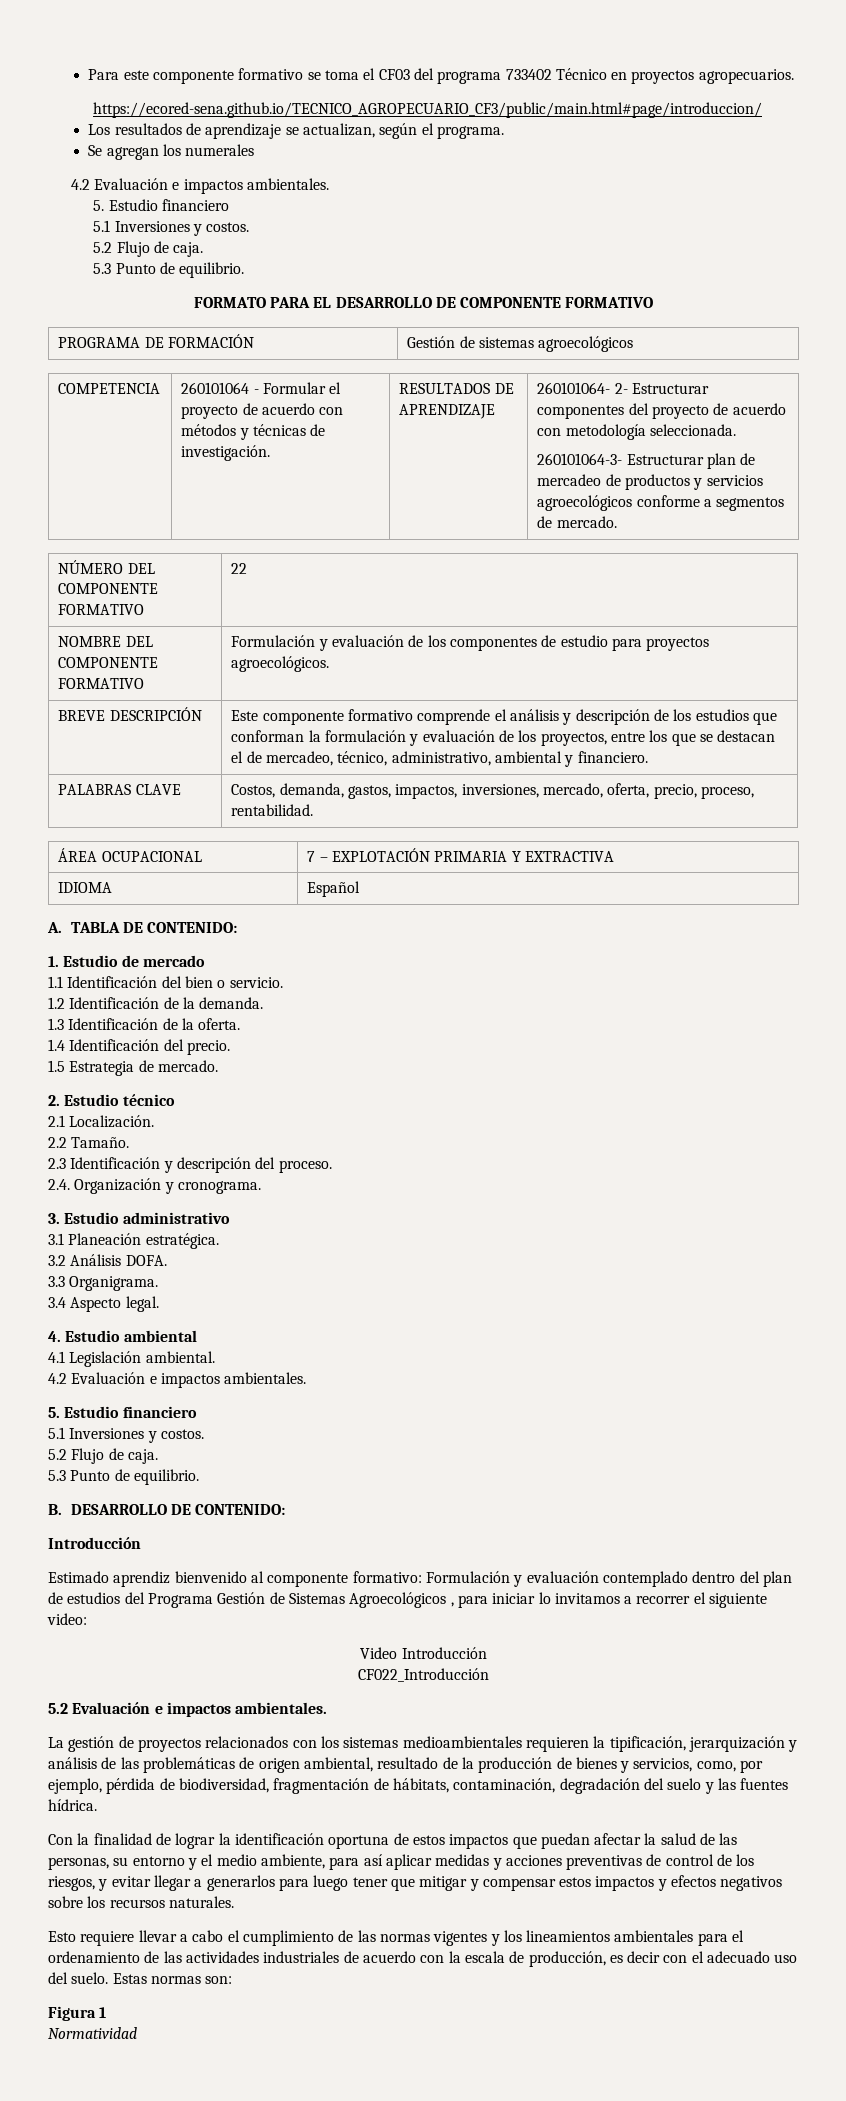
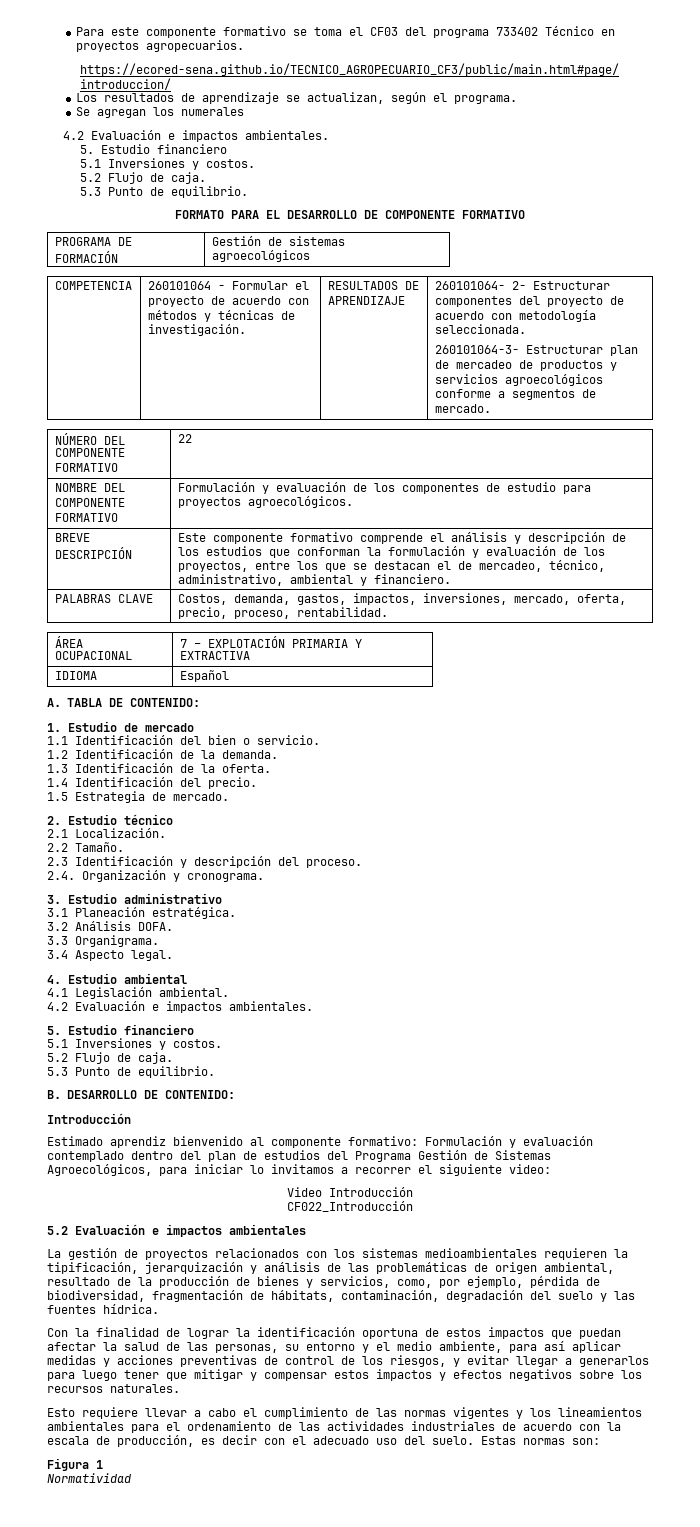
- Estimado aprendiz bienvenido al componente formativo: Formulación y evaluación contemplado dentro del plan de estudios del Programa Gestión de Sistemas Agroecológicos , para iniciar lo invitamos a recorrer el siguiente video:
+ Estimado aprendiz bienvenido al componente formativo: Formulación y evaluación contemplado dentro del plan de estudios del Programa Gestión de Sistemas Agroecológicos, para iniciar lo invitamos a recorrer el siguiente video:
- 5.2 Evaluación e impactos ambientales.
+ 5.2 Evaluación e impactos ambientales

